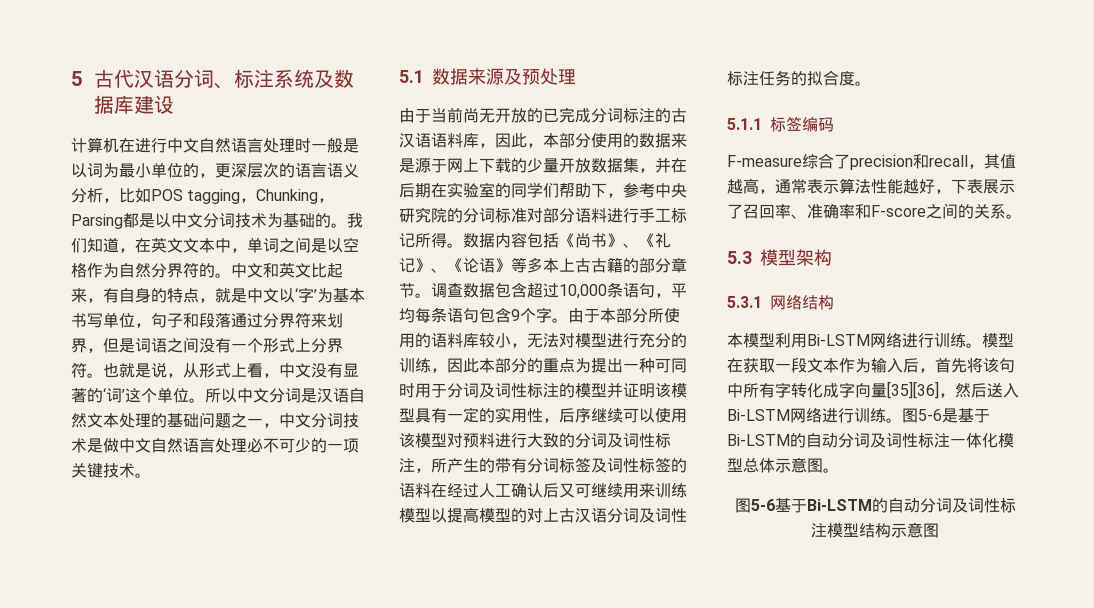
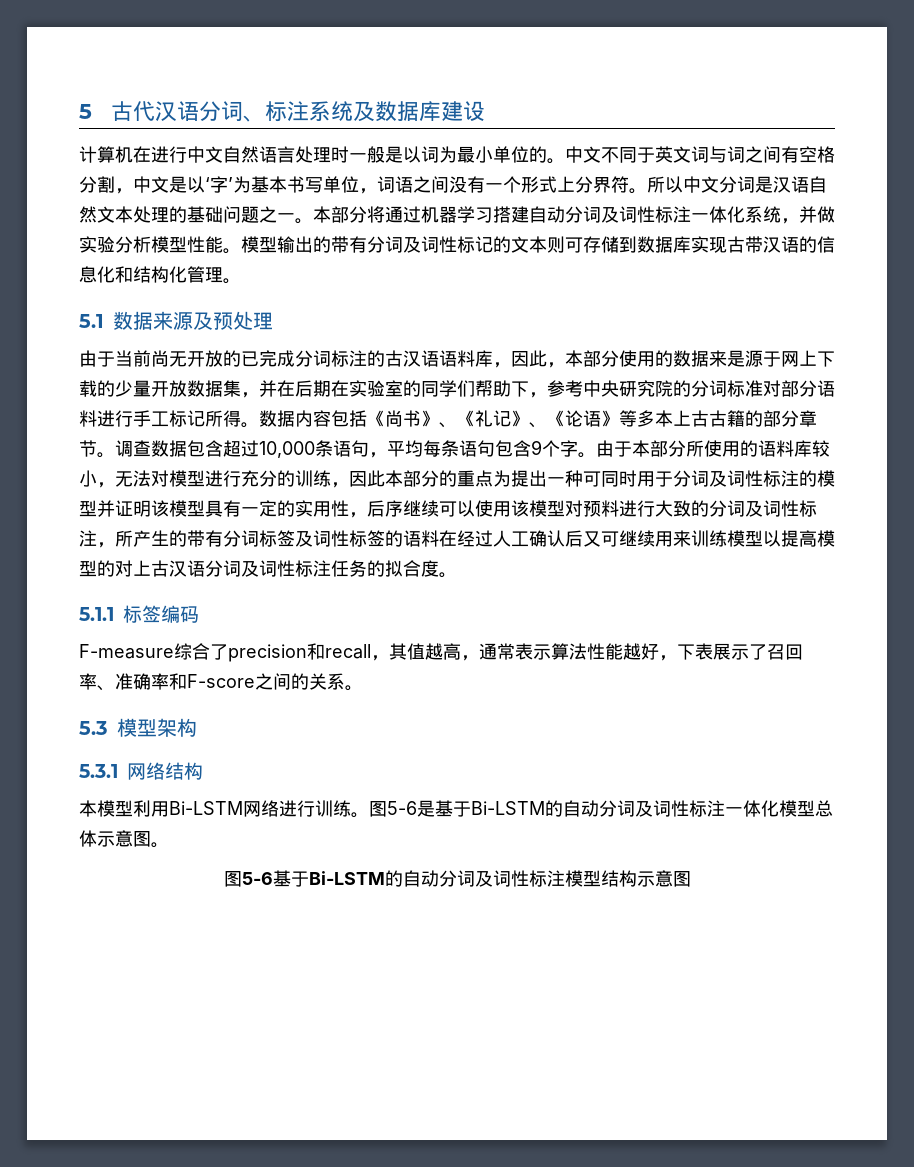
- 计算机在进行中文自然语言处理时一般是以词为最小单位的，更深层次的语言语义分析，比如POS tagging，Chunking，Parsing都是以中文分词技术为基础的。我们知道，在英文文本中，单词之间是以空格作为自然分界符的。中文和英文比起来，有自身的特点，就是中文以‘字’为基本书写单位，句子和段落通过分界符来划界，但是词语之间没有一个形式上分界符。
+ 计算机在进行中文自然语言处理时一般是以词为最小单位的。中文不同于英文词与词之间有空格分割，中文是以‘字’为基本书写单位，词语之间没有一个形式上分界符。
- 也就是说，从形式上看，中文没有显著的‘词’这个单位。
- 所以中文分词是汉语自然文本处理的基础问题之一，中文分词技术是做中文自然语言处理必不可少的一项关键技术。
+ 所以中文分词是汉语自然文本处理的基础问题之一。本部分将通过机器学习搭建自动分词及词性标注一体化系统，并做实验分析模型性能。模型输出的带有分词及词性标记的文本则可存储到数据库实现古带汉语的信息化和结构化管理。
- 模型在获取一段文本作为输入后，首先将该句中所有字转化成字向量[35][36]，然后送入Bi-LSTM网络进行训练。

